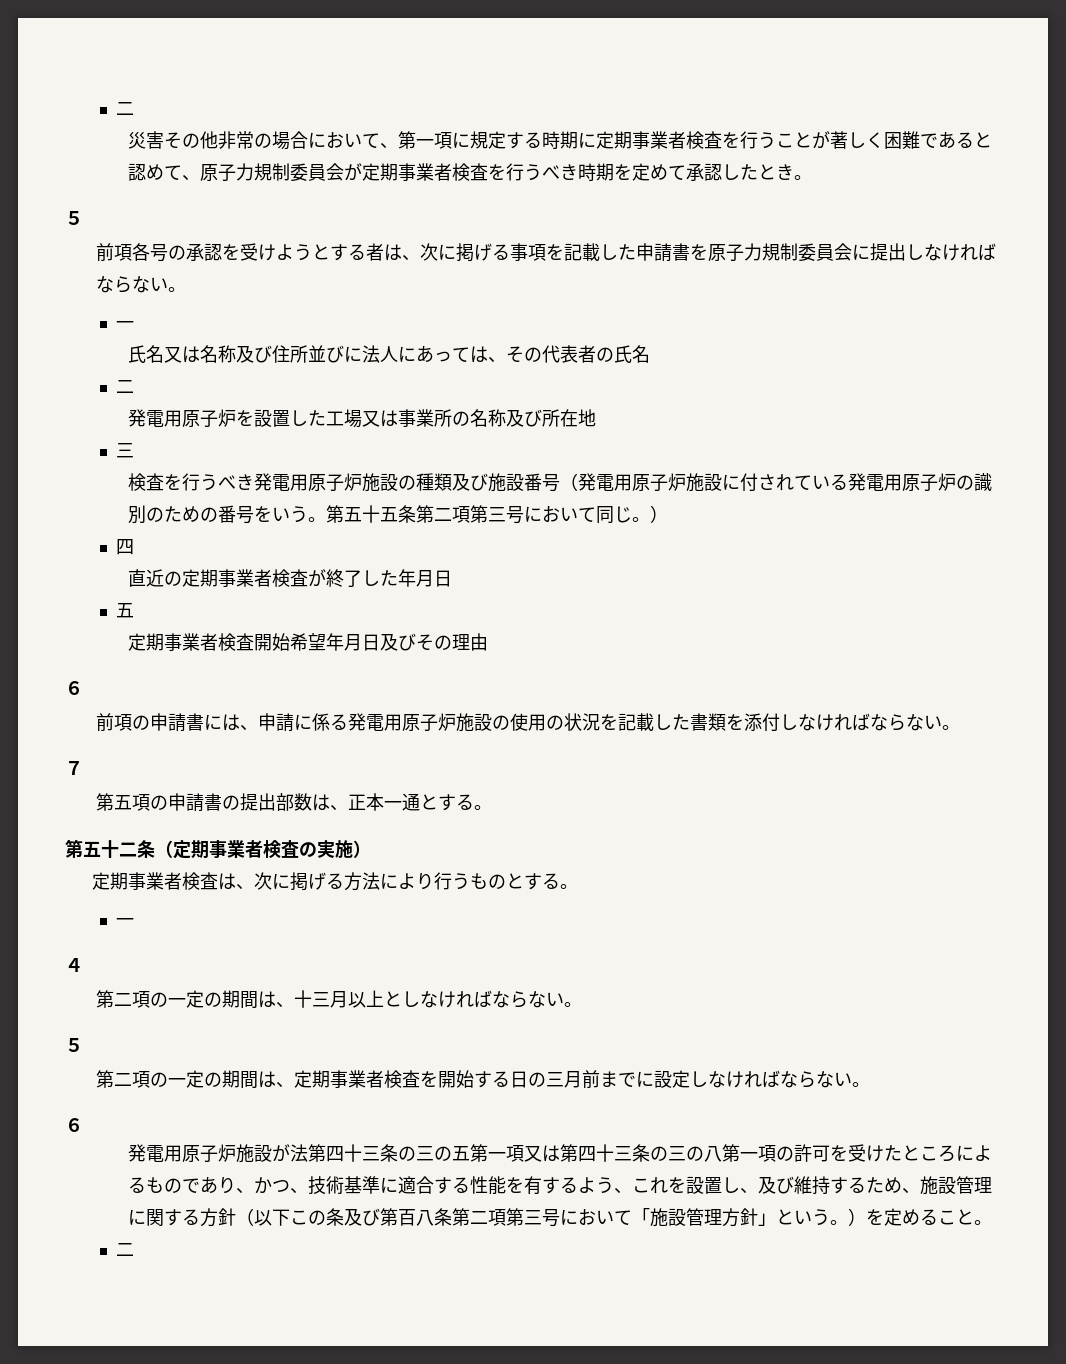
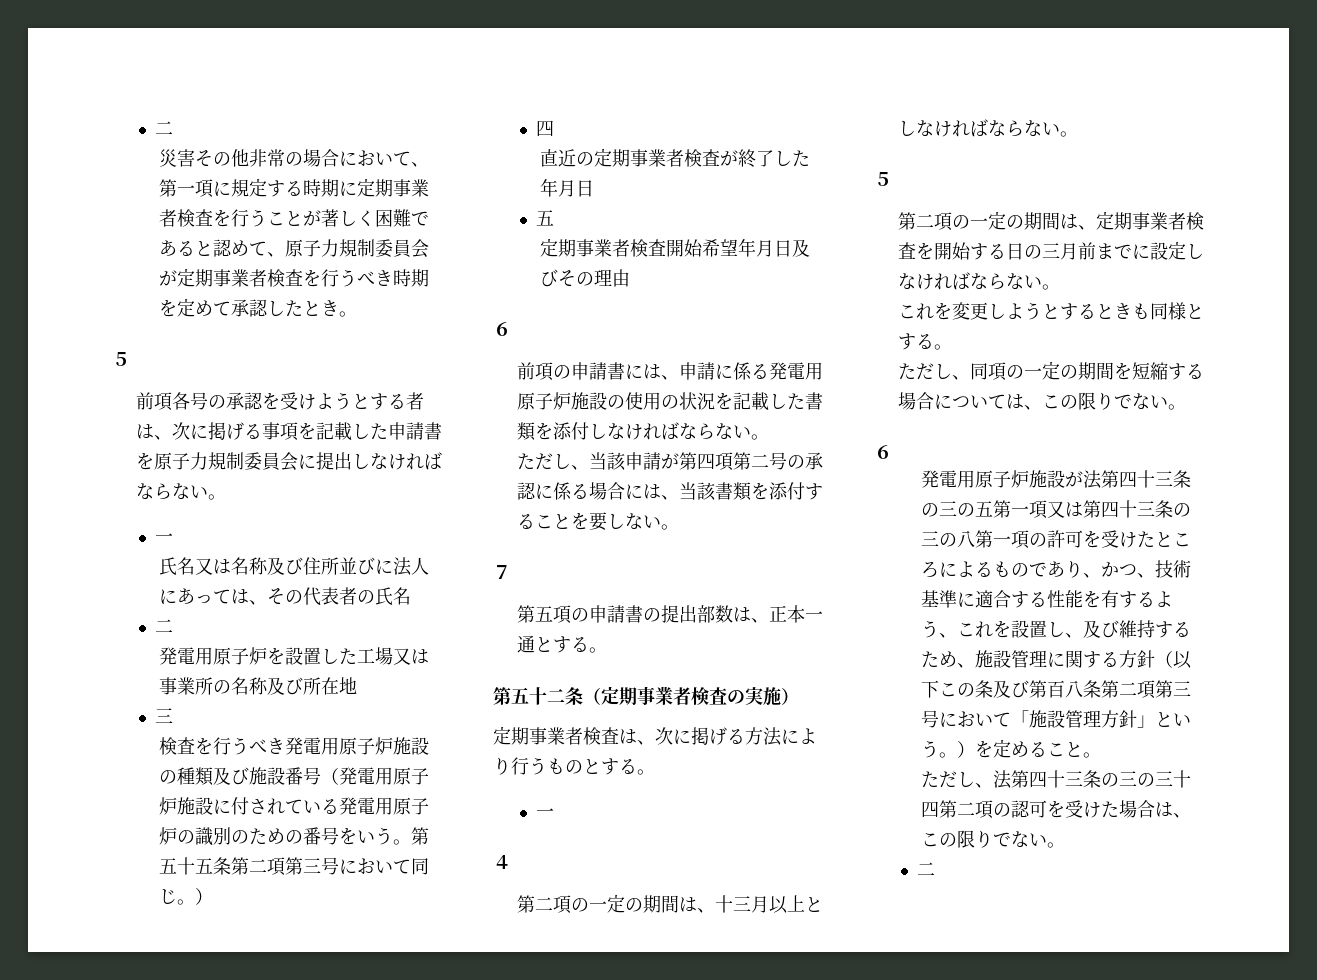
+ ただし、当該申請が第四項第二号の承認に係る場合には、当該書類を添付することを要しない。
+ これを変更しようとするときも同様とする。
+ ただし、同項の一定の期間を短縮する場合については、この限りでない。
+ ただし、法第四十三条の三の三十四第二項の認可を受けた場合は、この限りでない。

